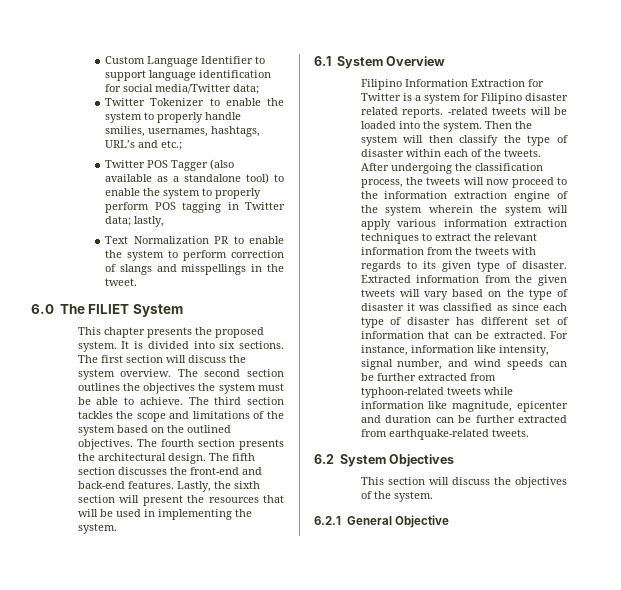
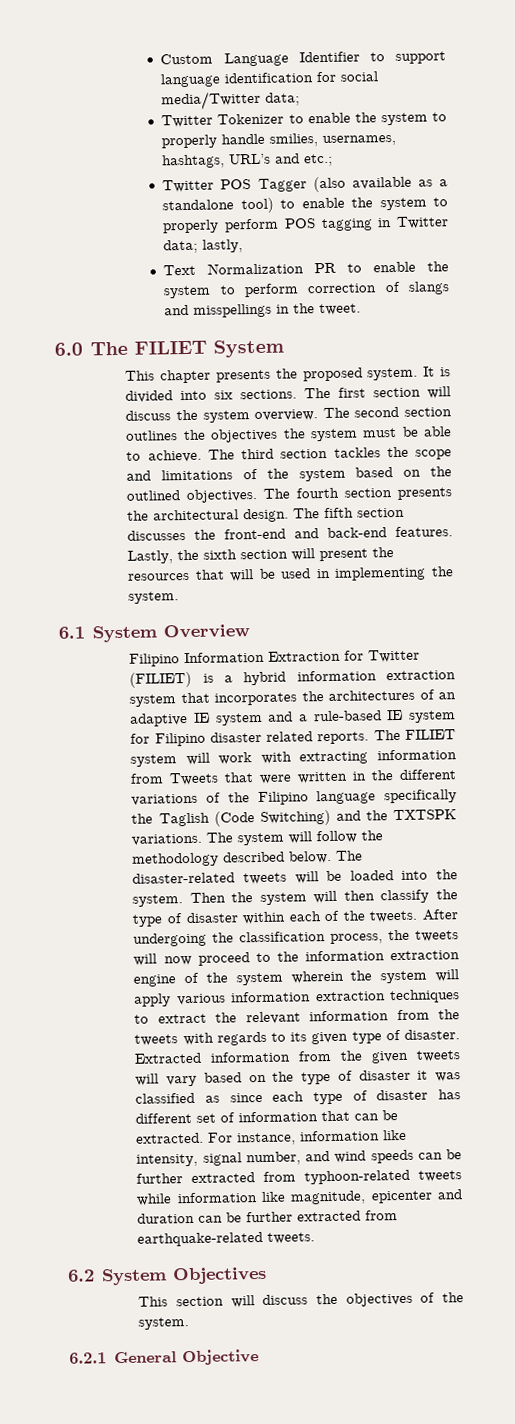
- Filipino Information Extraction for Twitter is a system for Filipino disaster related reports.
+ Filipino Information Extraction for Twitter (FILIET) is a hybrid information extraction system that incorporates the architectures of an adaptive IE system and a rule-based IE system for Filipino disaster related reports.
- -related tweets will be loaded into the system.
+ The FILIET system will work with extracting information from Tweets that were written in the different variations of the Filipino language specifically the Taglish (Code Switching) and the TXTSPK variations. The system will follow the methodology described below. The disaster-related tweets will be loaded into the system.

